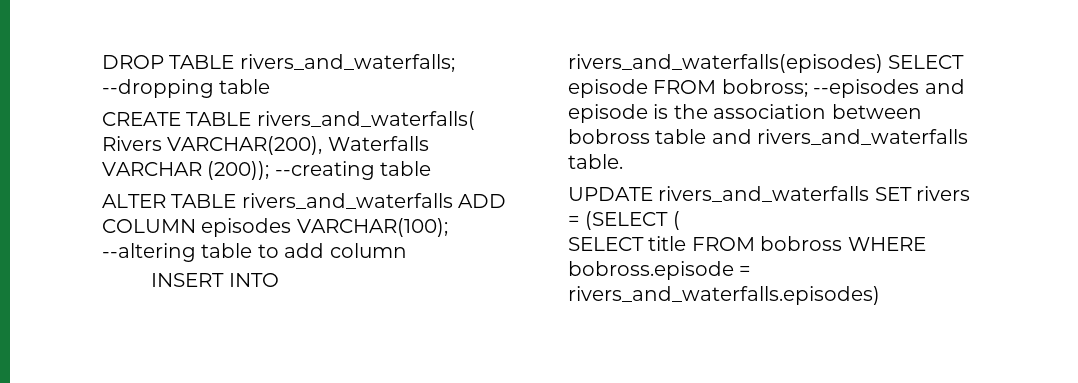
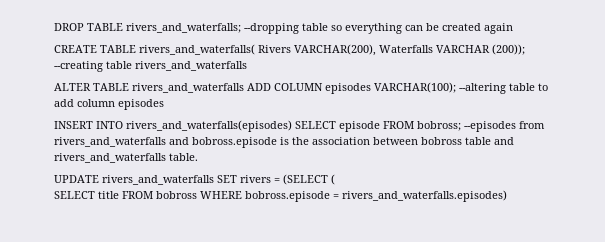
- DROP TABLE rivers_and_waterfalls; --dropping table
+ DROP TABLE rivers_and_waterfalls; --dropping table so everything can be created again
- CREATE TABLE rivers_and_waterfalls( Rivers VARCHAR(200), Waterfalls VARCHAR (200)); --creating table
+ CREATE TABLE rivers_and_waterfalls( Rivers VARCHAR(200), Waterfalls VARCHAR (200)); --creating table rivers_and_waterfalls
- ALTER TABLE rivers_and_waterfalls ADD COLUMN episodes VARCHAR(100); --altering table to add column
+ ALTER TABLE rivers_and_waterfalls ADD COLUMN episodes VARCHAR(100); --altering table to add column episodes
- INSERT INTO rivers_and_waterfalls(episodes) SELECT episode FROM bobross; --episodes and episode is the association between bobross table and rivers_and_waterfalls table.
+ INSERT INTO rivers_and_waterfalls(episodes) SELECT episode FROM bobross; --episodes from rivers_and_waterfalls and bobross.episode is the association between bobross table and rivers_and_waterfalls table.

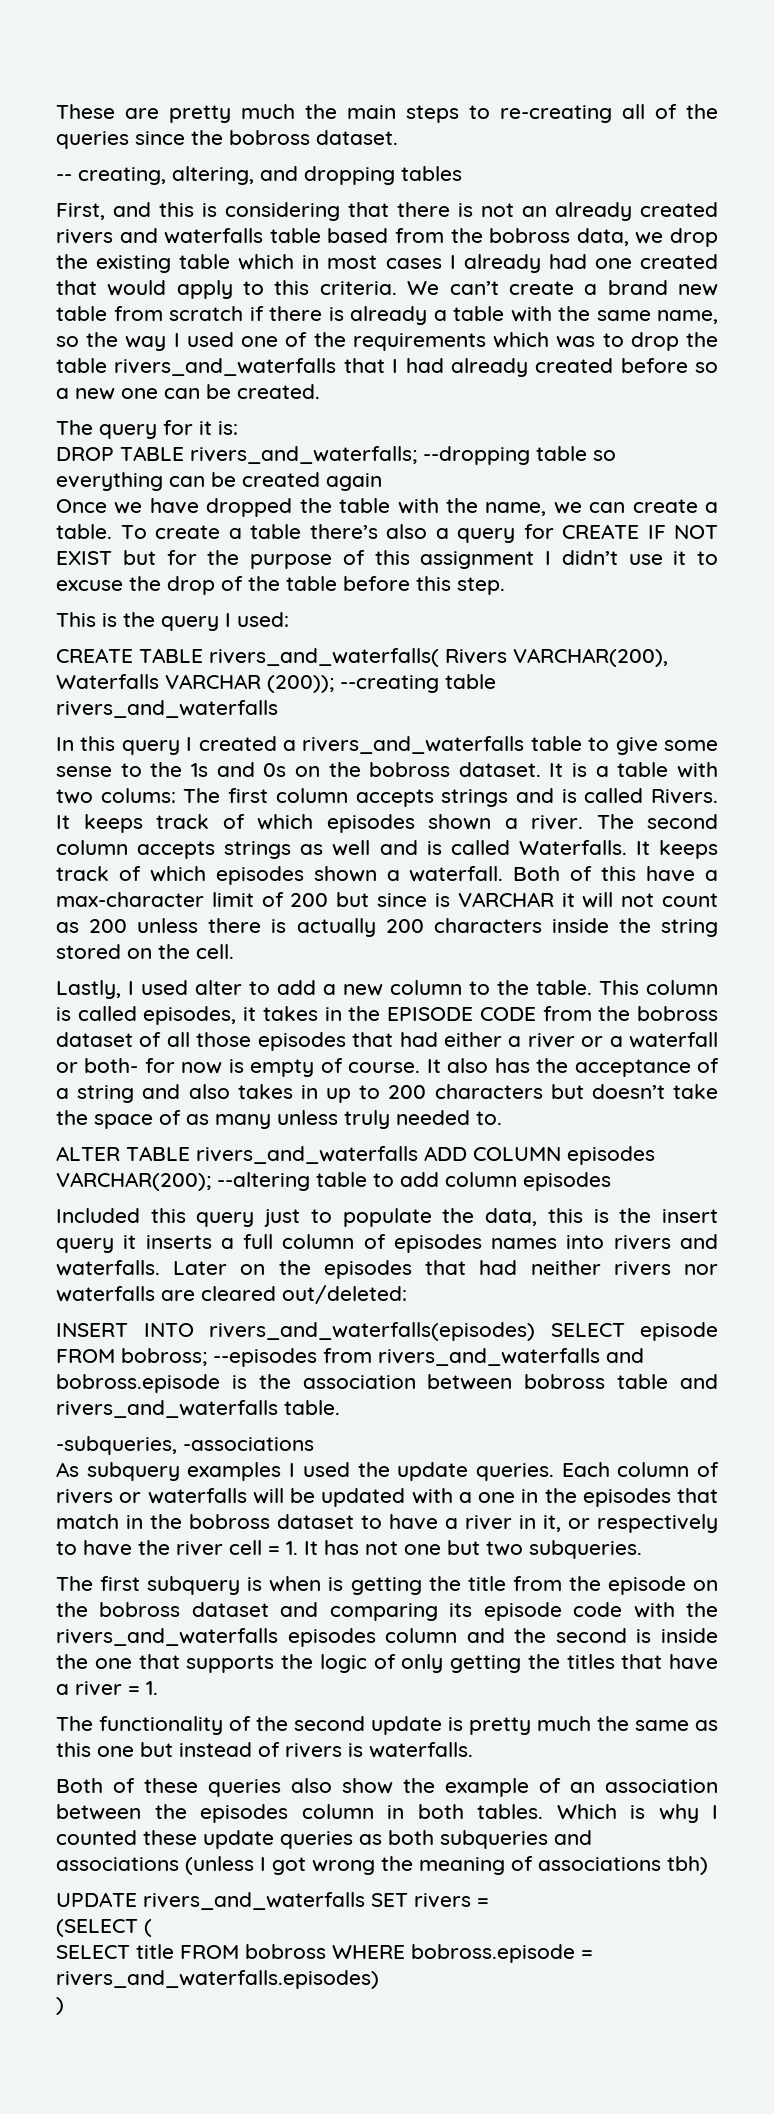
+ These are pretty much the main steps to re-creating all of the queries since the bobross dataset.
+ -- creating, altering, and dropping tables
+ First, and this is considering that there is not an already created rivers and waterfalls table based from the bobross data, we drop the existing table which in most cases I already had one created that would apply to this criteria. We can’t create a brand new table from scratch if there is already a table with the same name, so the way I used one of the requirements which was to drop the table rivers_and_waterfalls that I had already created before so a new one can be created.
+ The query for it is:
+ Once we have dropped the table with the name, we can create a table. To create a table there’s also a query for CREATE IF NOT EXIST but for the purpose of this assignment I didn’t use it to excuse the drop of the table before this step.
+ This is the query I used:
+ In this query I created a rivers_and_waterfalls table to give some sense to the 1s and 0s on the bobross dataset. It is a table with two colums: The first column accepts strings and is called Rivers. It keeps track of which episodes shown a river. The second column accepts strings as well and is called Waterfalls. It keeps track of which episodes shown a waterfall. Both of this have a max-character limit of 200 but since is VARCHAR it will not count as 200 unless there is actually 200 characters inside the string stored on the cell.
+ Lastly, I used alter to add a new column to the table. This column is called episodes, it takes in the EPISODE CODE from the bobross dataset of all those episodes that had either a river or a waterfall or both- for now is empty of course. It also has the acceptance of a string and also takes in up to 200 characters but doesn’t take the space of as many unless truly needed to.
- ALTER TABLE rivers_and_waterfalls ADD COLUMN episodes VARCHAR(100); --altering table to add column episodes
+ ALTER TABLE rivers_and_waterfalls ADD COLUMN episodes VARCHAR(200); --altering table to add column episodes
+ Included this query just to populate the data, this is the insert query it inserts a full column of episodes names into rivers and waterfalls. Later on the episodes that had neither rivers nor waterfalls are cleared out/deleted:
+ -subqueries, -associations
+ As subquery examples I used the update queries. Each column of rivers or waterfalls will be updated with a one in the episodes that match in the bobross dataset to have a river in it, or respectively to have the river cell = 1. It has not one but two subqueries.
+ The first subquery is when is getting the title from the episode on the bobross dataset and comparing its episode code with the rivers_and_waterfalls episodes column and the second is inside the one that supports the logic of only getting the titles that have a river = 1.
+ The functionality of the second update is pretty much the same as this one but instead of rivers is waterfalls.
+ Both of these queries also show the example of an association between the episodes column in both tables. Which is why I counted these update queries as both subqueries and associations (unless I got wrong the meaning of associations tbh)
- UPDATE rivers_and_waterfalls SET rivers = (SELECT (
+ UPDATE rivers_and_waterfalls SET rivers =
+ (SELECT (
+ )

